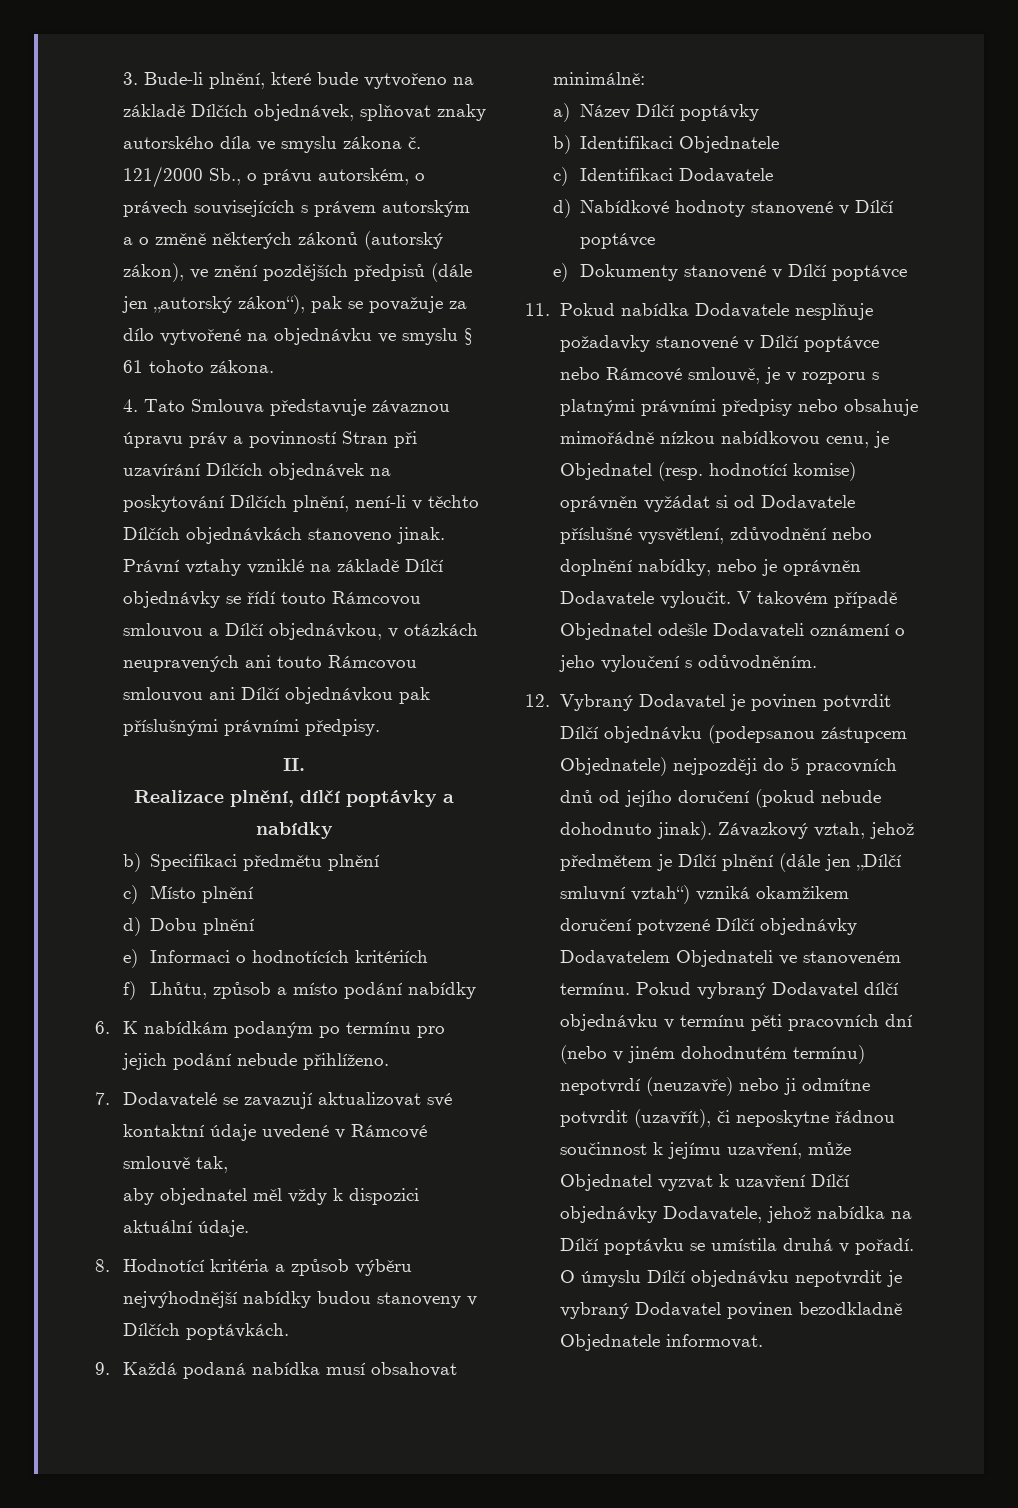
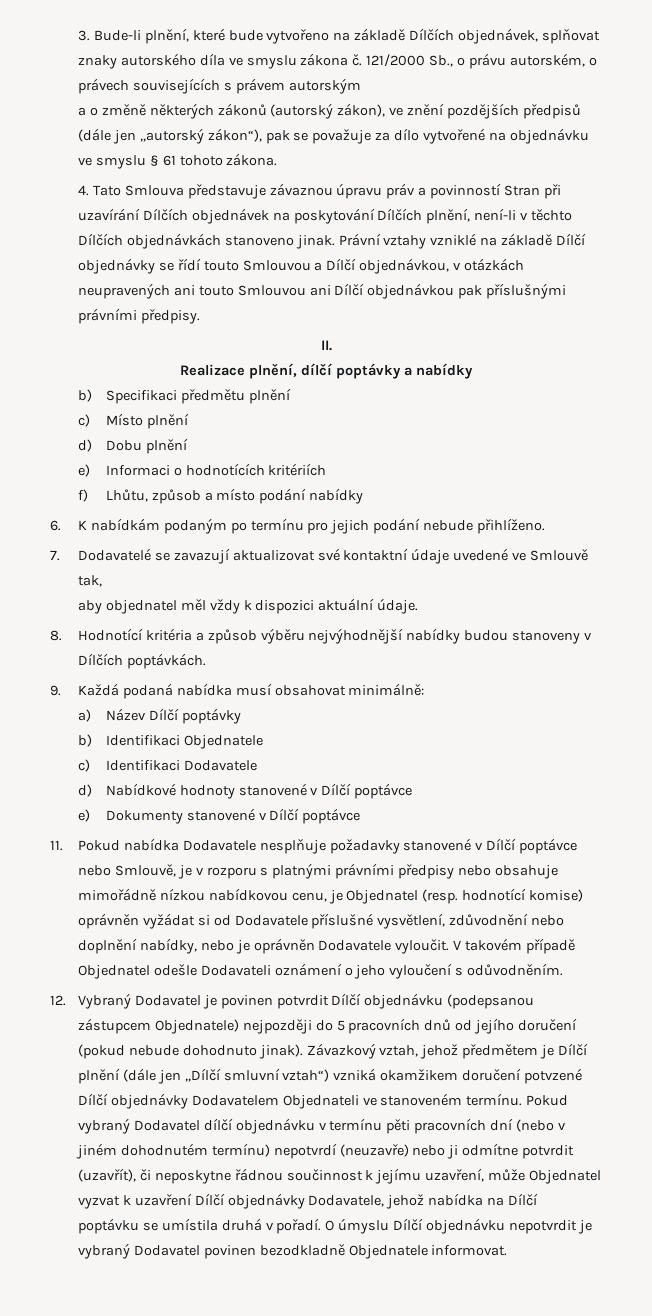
- Právní vztahy vzniklé na základě Dílčí objednávky se řídí touto Rámcovou smlouvou a Dílčí objednávkou, v otázkách neupravených ani touto Rámcovou smlouvou ani Dílčí objednávkou pak příslušnými právními předpisy.
+ Právní vztahy vzniklé na základě Dílčí objednávky se řídí touto Smlouvou a Dílčí objednávkou, v otázkách neupravených ani touto Smlouvou ani Dílčí objednávkou pak příslušnými právními předpisy.
- 7. Dodavatelé se zavazují aktualizovat své kontaktní údaje uvedené v Rámcové smlouvě tak,
+ 7. Dodavatelé se zavazují aktualizovat své kontaktní údaje uvedené ve Smlouvě tak,
- 11. Pokud nabídka Dodavatele nesplňuje požadavky stanovené v Dílčí poptávce nebo Rámcové smlouvě, je v rozporu s platnými právními předpisy nebo obsahuje mimořádně nízkou nabídkovou cenu, je Objednatel (resp. hodnotící komise) oprávněn vyžádat si od Dodavatele příslušné vysvětlení, zdůvodnění nebo doplnění nabídky, nebo je oprávněn Dodavatele vyloučit.
+ 11. Pokud nabídka Dodavatele nesplňuje požadavky stanovené v Dílčí poptávce nebo Smlouvě, je v rozporu s platnými právními předpisy nebo obsahuje mimořádně nízkou nabídkovou cenu, je Objednatel (resp. hodnotící komise) oprávněn vyžádat si od Dodavatele příslušné vysvětlení, zdůvodnění nebo doplnění nabídky, nebo je oprávněn Dodavatele vyloučit.

